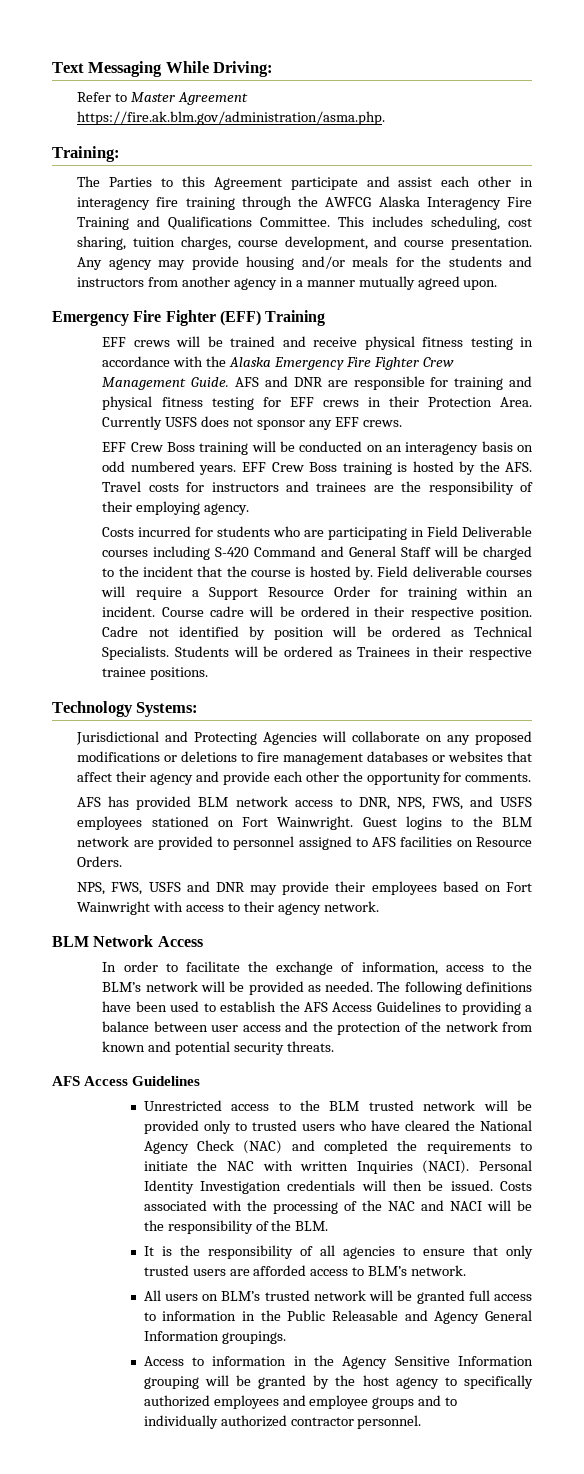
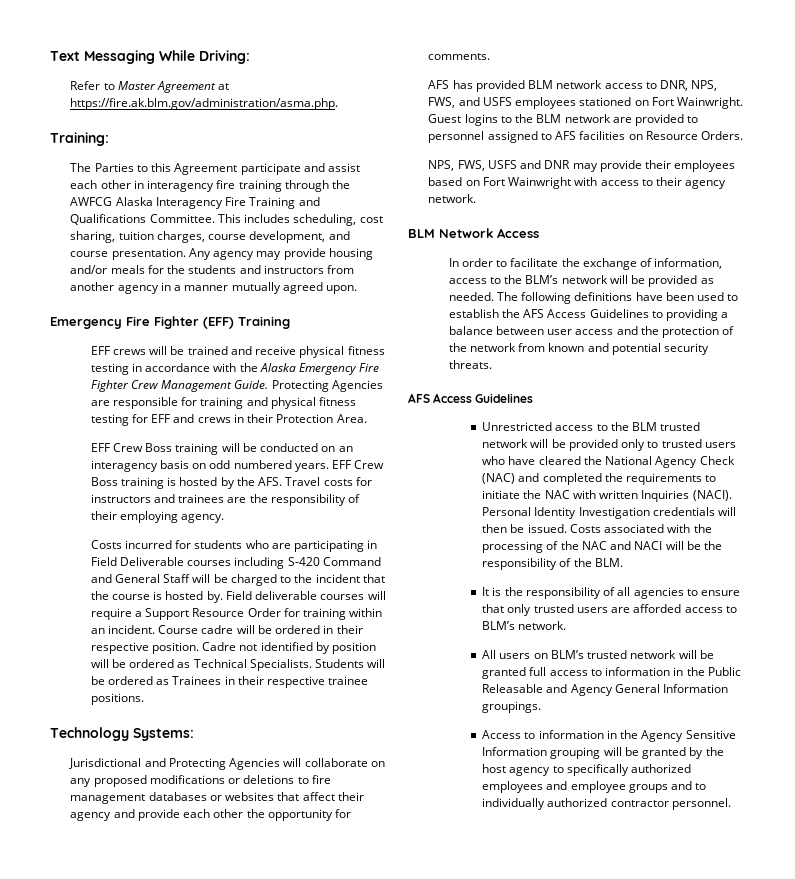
- Refer to Master Agreement https://fire.ak.blm.gov/administration/asma.php.
+ Refer to Master Agreement at https://fire.ak.blm.gov/administration/asma.php.
- AFS and DNR are responsible for training and physical fitness testing for EFF crews in their Protection Area. Currently USFS does not sponsor any EFF crews.
+ Protecting Agencies are responsible for training and physical fitness testing for EFF and crews in their Protection Area.

